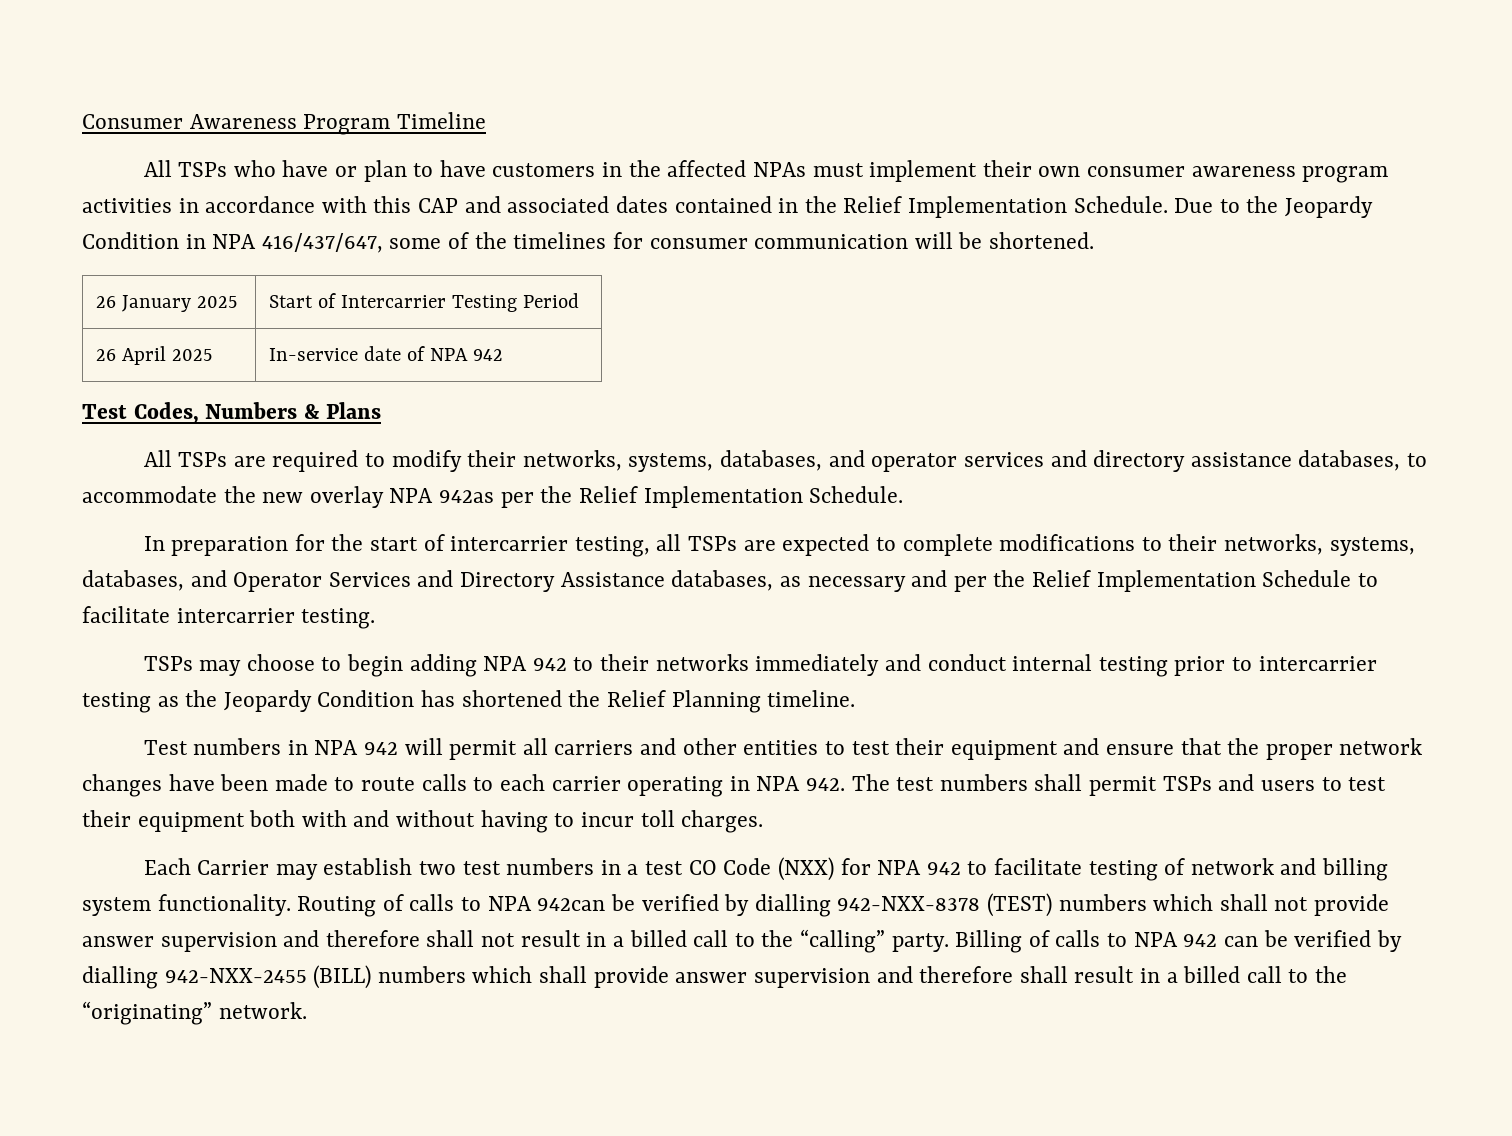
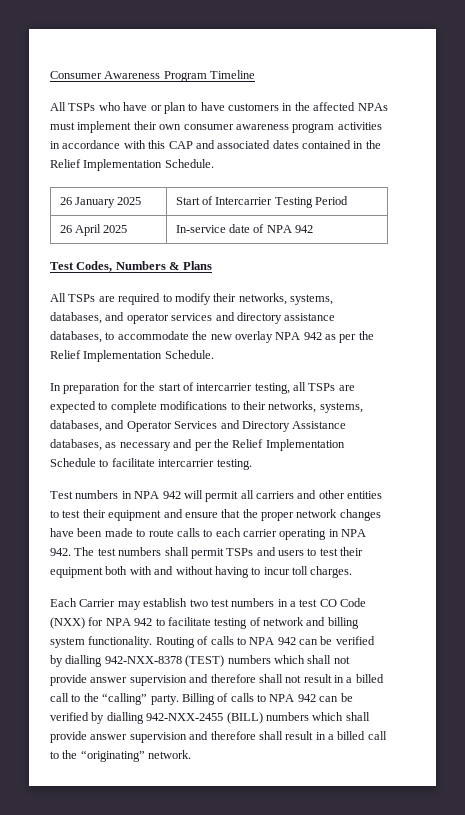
- Due to the Jeopardy Condition in NPA 416/437/647, some of the timelines for consumer communication will be shortened.
- All TSPs are required to modify their networks, systems, databases, and operator services and directory assistance databases, to accommodate the new overlay NPA 942as per the Relief Implementation Schedule.
+ All TSPs are required to modify their networks, systems, databases, and operator services and directory assistance databases, to accommodate the new overlay NPA 942 as per the Relief Implementation Schedule.
- TSPs may choose to begin adding NPA 942 to their networks immediately and conduct internal testing prior to intercarrier testing as the Jeopardy Condition has shortened the Relief Planning timeline.
- Routing of calls to NPA 942can be verified by dialling 942-NXX-8378 (TEST) numbers which shall not provide answer supervision and therefore shall not result in a billed call to the “calling” party.
+ Routing of calls to NPA 942 can be verified by dialling 942-NXX-8378 (TEST) numbers which shall not provide answer supervision and therefore shall not result in a billed call to the “calling” party.

